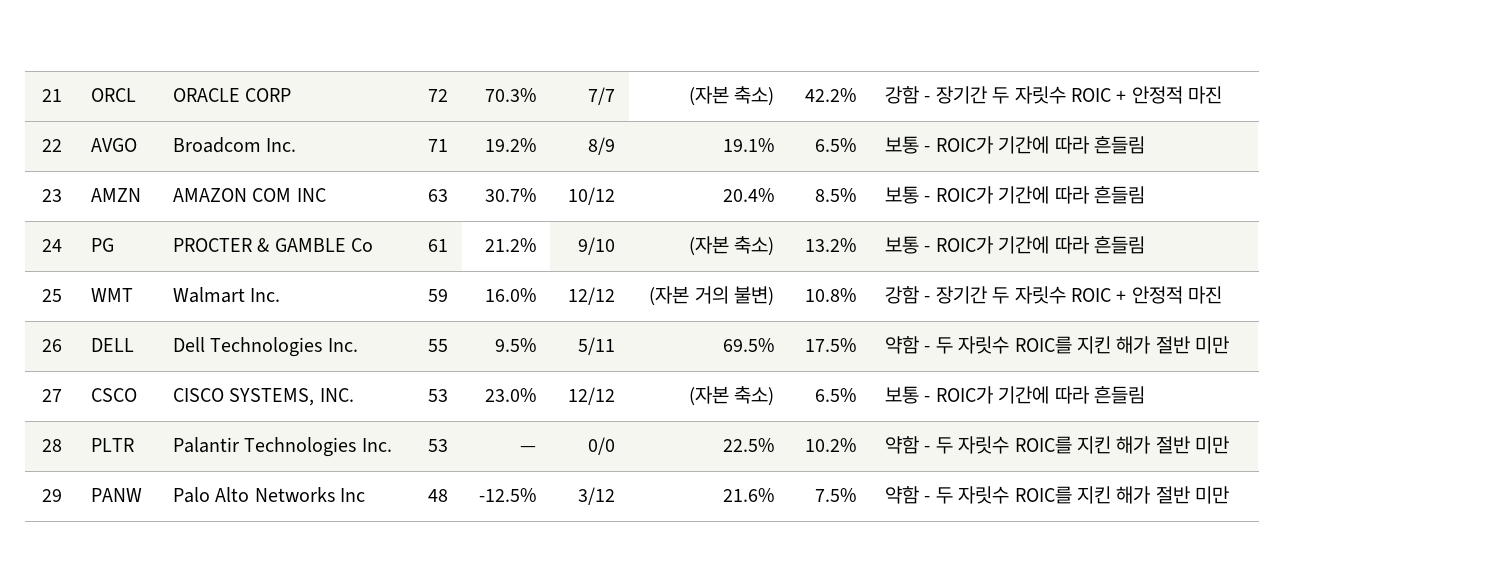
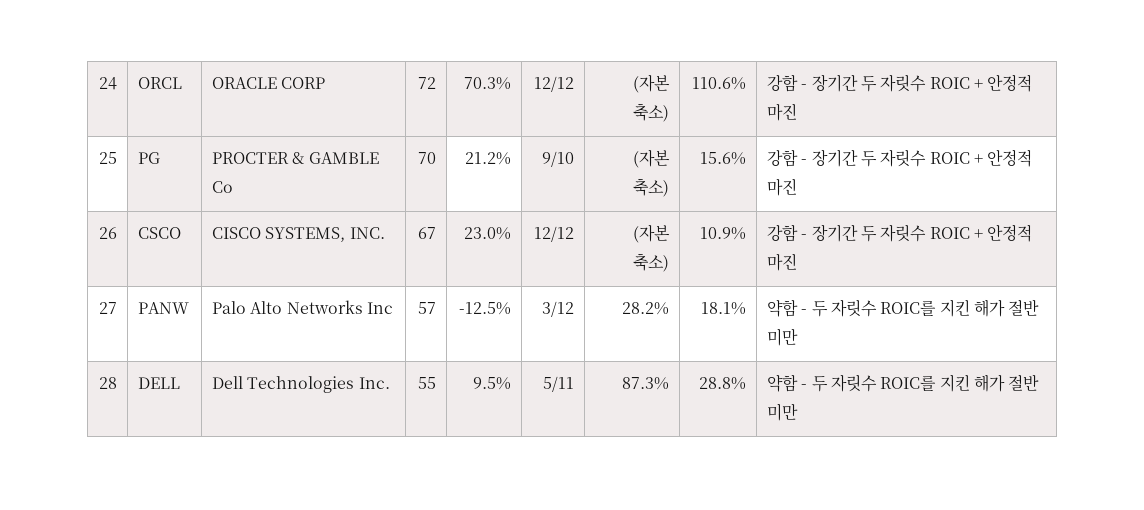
- 21 | ORCL | ORACLE CORP | 72 | 70.3% | 7/7 | (자본 축소) | 42.2% | 강함 - 장기간 두 자릿수 ROIC + 안정적 마진
- 22 | AVGO | Broadcom Inc. | 71 | 19.2% | 8/9 | 19.1% | 6.5% | 보통 - ROIC가 기간에 따라 흔들림
- 23 | AMZN | AMAZON COM INC | 63 | 30.7% | 10/12 | 20.4% | 8.5% | 보통 - ROIC가 기간에 따라 흔들림
- 24 | PG | PROCTER & GAMBLE Co | 61 | 21.2% | 9/10 | (자본 축소) | 13.2% | 보통 - ROIC가 기간에 따라 흔들림
- 25 | WMT | Walmart Inc. | 59 | 16.0% | 12/12 | (자본 거의 불변) | 10.8% | 강함 - 장기간 두 자릿수 ROIC + 안정적 마진
+ 24 | ORCL | ORACLE CORP | 72 | 70.3% | 12/12 | (자본 축소) | 110.6% | 강함 - 장기간 두 자릿수 ROIC + 안정적 마진
+ 25 | PG | PROCTER & GAMBLE Co | 70 | 21.2% | 9/10 | (자본 축소) | 15.6% | 강함 - 장기간 두 자릿수 ROIC + 안정적 마진
- 26 | DELL | Dell Technologies Inc. | 55 | 9.5% | 5/11 | 69.5% | 17.5% | 약함 - 두 자릿수 ROIC를 지킨 해가 절반 미만
- 27 | CSCO | CISCO SYSTEMS, INC. | 53 | 23.0% | 12/12 | (자본 축소) | 6.5% | 보통 - ROIC가 기간에 따라 흔들림
- 28 | PLTR | Palantir Technologies Inc. | 53 | — | 0/0 | 22.5% | 10.2% | 약함 - 두 자릿수 ROIC를 지킨 해가 절반 미만
- 29 | PANW | Palo Alto Networks Inc | 48 | -12.5% | 3/12 | 21.6% | 7.5% | 약함 - 두 자릿수 ROIC를 지킨 해가 절반 미만
+ 26 | CSCO | CISCO SYSTEMS, INC. | 67 | 23.0% | 12/12 | (자본 축소) | 10.9% | 강함 - 장기간 두 자릿수 ROIC + 안정적 마진
+ 27 | PANW | Palo Alto Networks Inc | 57 | -12.5% | 3/12 | 28.2% | 18.1% | 약함 - 두 자릿수 ROIC를 지킨 해가 절반 미만
+ 28 | DELL | Dell Technologies Inc. | 55 | 9.5% | 5/11 | 87.3% | 28.8% | 약함 - 두 자릿수 ROIC를 지킨 해가 절반 미만

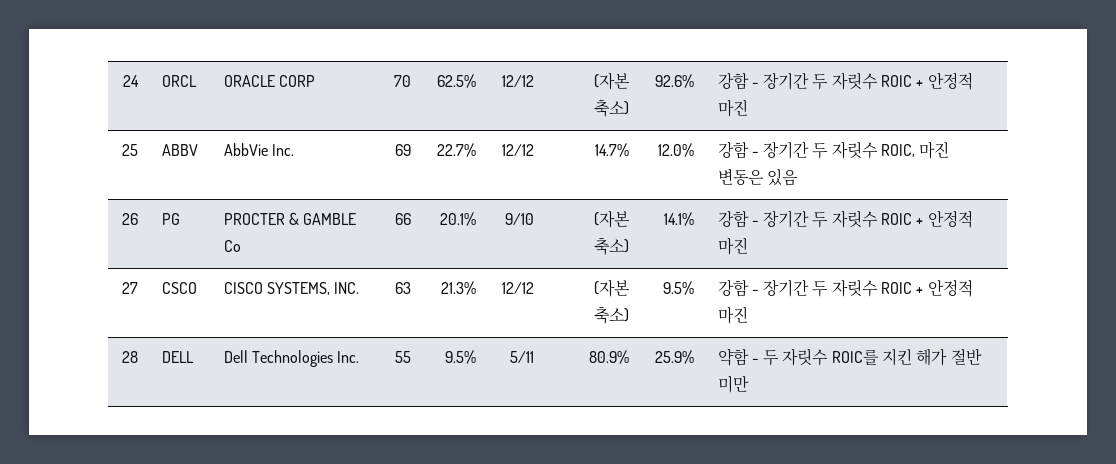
- 24 | ORCL | ORACLE CORP | 72 | 70.3% | 12/12 | (자본 축소) | 110.6% | 강함 - 장기간 두 자릿수 ROIC + 안정적 마진
+ 24 | ORCL | ORACLE CORP | 70 | 62.5% | 12/12 | (자본 축소) | 92.6% | 강함 - 장기간 두 자릿수 ROIC + 안정적 마진
- 25 | PG | PROCTER & GAMBLE Co | 70 | 21.2% | 9/10 | (자본 축소) | 15.6% | 강함 - 장기간 두 자릿수 ROIC + 안정적 마진
- 26 | CSCO | CISCO SYSTEMS, INC. | 67 | 23.0% | 12/12 | (자본 축소) | 10.9% | 강함 - 장기간 두 자릿수 ROIC + 안정적 마진
+ 25 | ABBV | AbbVie Inc. | 69 | 22.7% | 12/12 | 14.7% | 12.0% | 강함 - 장기간 두 자릿수 ROIC, 마진 변동은 있음
+ 26 | PG | PROCTER & GAMBLE Co | 66 | 20.1% | 9/10 | (자본 축소) | 14.1% | 강함 - 장기간 두 자릿수 ROIC + 안정적 마진
- 27 | PANW | Palo Alto Networks Inc | 57 | -12.5% | 3/12 | 28.2% | 18.1% | 약함 - 두 자릿수 ROIC를 지킨 해가 절반 미만
+ 27 | CSCO | CISCO SYSTEMS, INC. | 63 | 21.3% | 12/12 | (자본 축소) | 9.5% | 강함 - 장기간 두 자릿수 ROIC + 안정적 마진
- 28 | DELL | Dell Technologies Inc. | 55 | 9.5% | 5/11 | 87.3% | 28.8% | 약함 - 두 자릿수 ROIC를 지킨 해가 절반 미만
+ 28 | DELL | Dell Technologies Inc. | 55 | 9.5% | 5/11 | 80.9% | 25.9% | 약함 - 두 자릿수 ROIC를 지킨 해가 절반 미만

